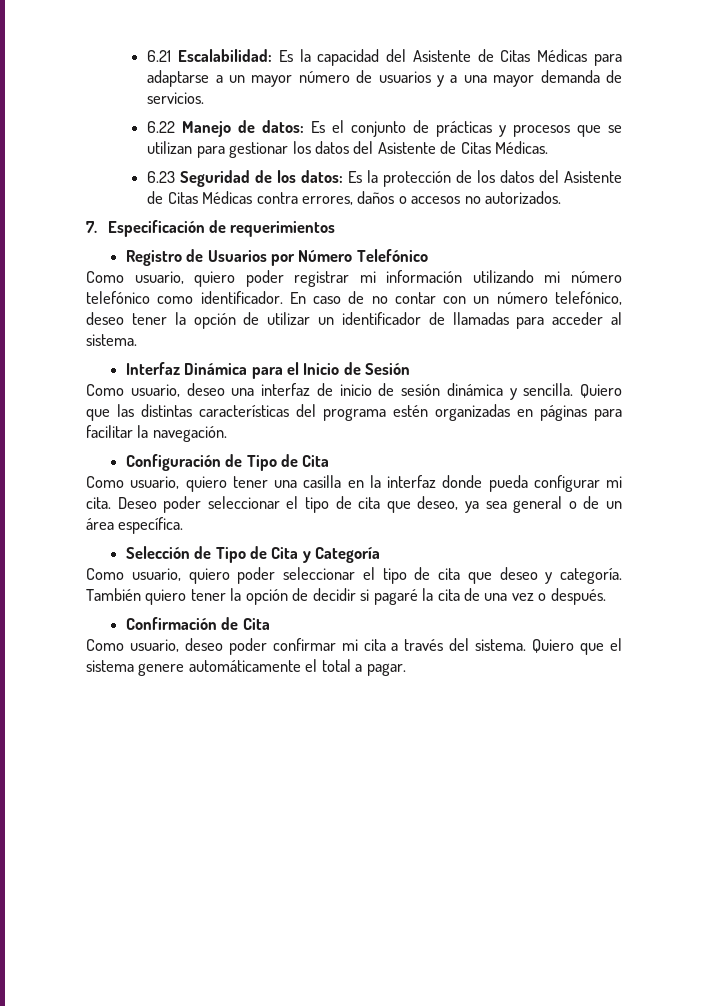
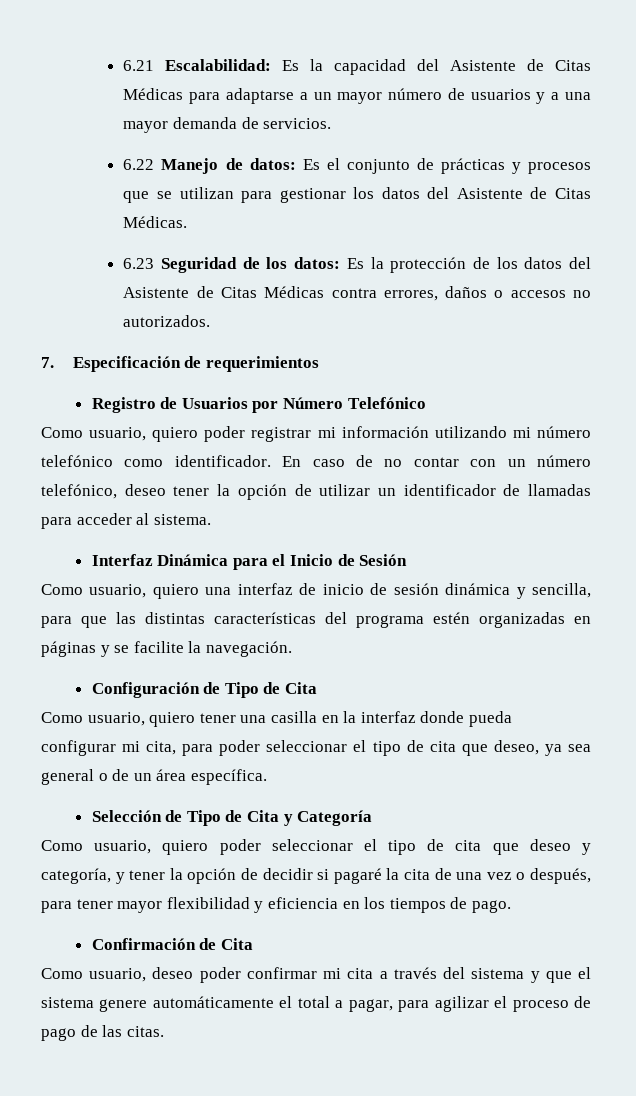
- Como usuario, deseo una interfaz de inicio de sesión dinámica y sencilla. Quiero que las distintas características del programa estén organizadas en páginas para facilitar la navegación.
+ Como usuario, quiero una interfaz de inicio de sesión dinámica y sencilla, para que las distintas características del programa estén organizadas en páginas y se facilite la navegación.
- Como usuario, quiero tener una casilla en la interfaz donde pueda configurar mi cita. Deseo poder seleccionar el tipo de cita que deseo, ya sea general o de un área específica.
+ Como usuario, quiero tener una casilla en la interfaz donde pueda configurar mi cita, para poder seleccionar el tipo de cita que deseo, ya sea general o de un área específica.
- Como usuario, quiero poder seleccionar el tipo de cita que deseo y categoría. También quiero tener la opción de decidir si pagaré la cita de una vez o después.
+ Como usuario, quiero poder seleccionar el tipo de cita que deseo y categoría, y tener la opción de decidir si pagaré la cita de una vez o después, para tener mayor flexibilidad y eficiencia en los tiempos de pago.
- Como usuario, deseo poder confirmar mi cita a través del sistema. Quiero que el sistema genere automáticamente el total a pagar.
+ Como usuario, deseo poder confirmar mi cita a través del sistema y que el sistema genere automáticamente el total a pagar, para agilizar el proceso de pago de las citas.

